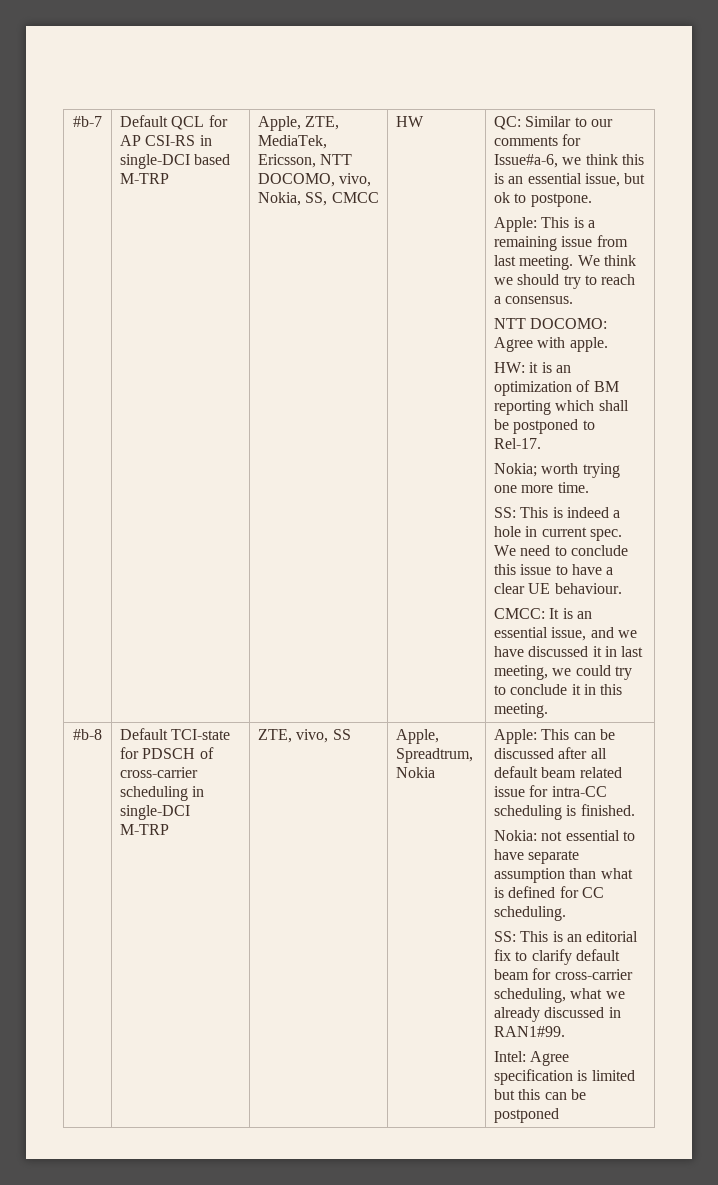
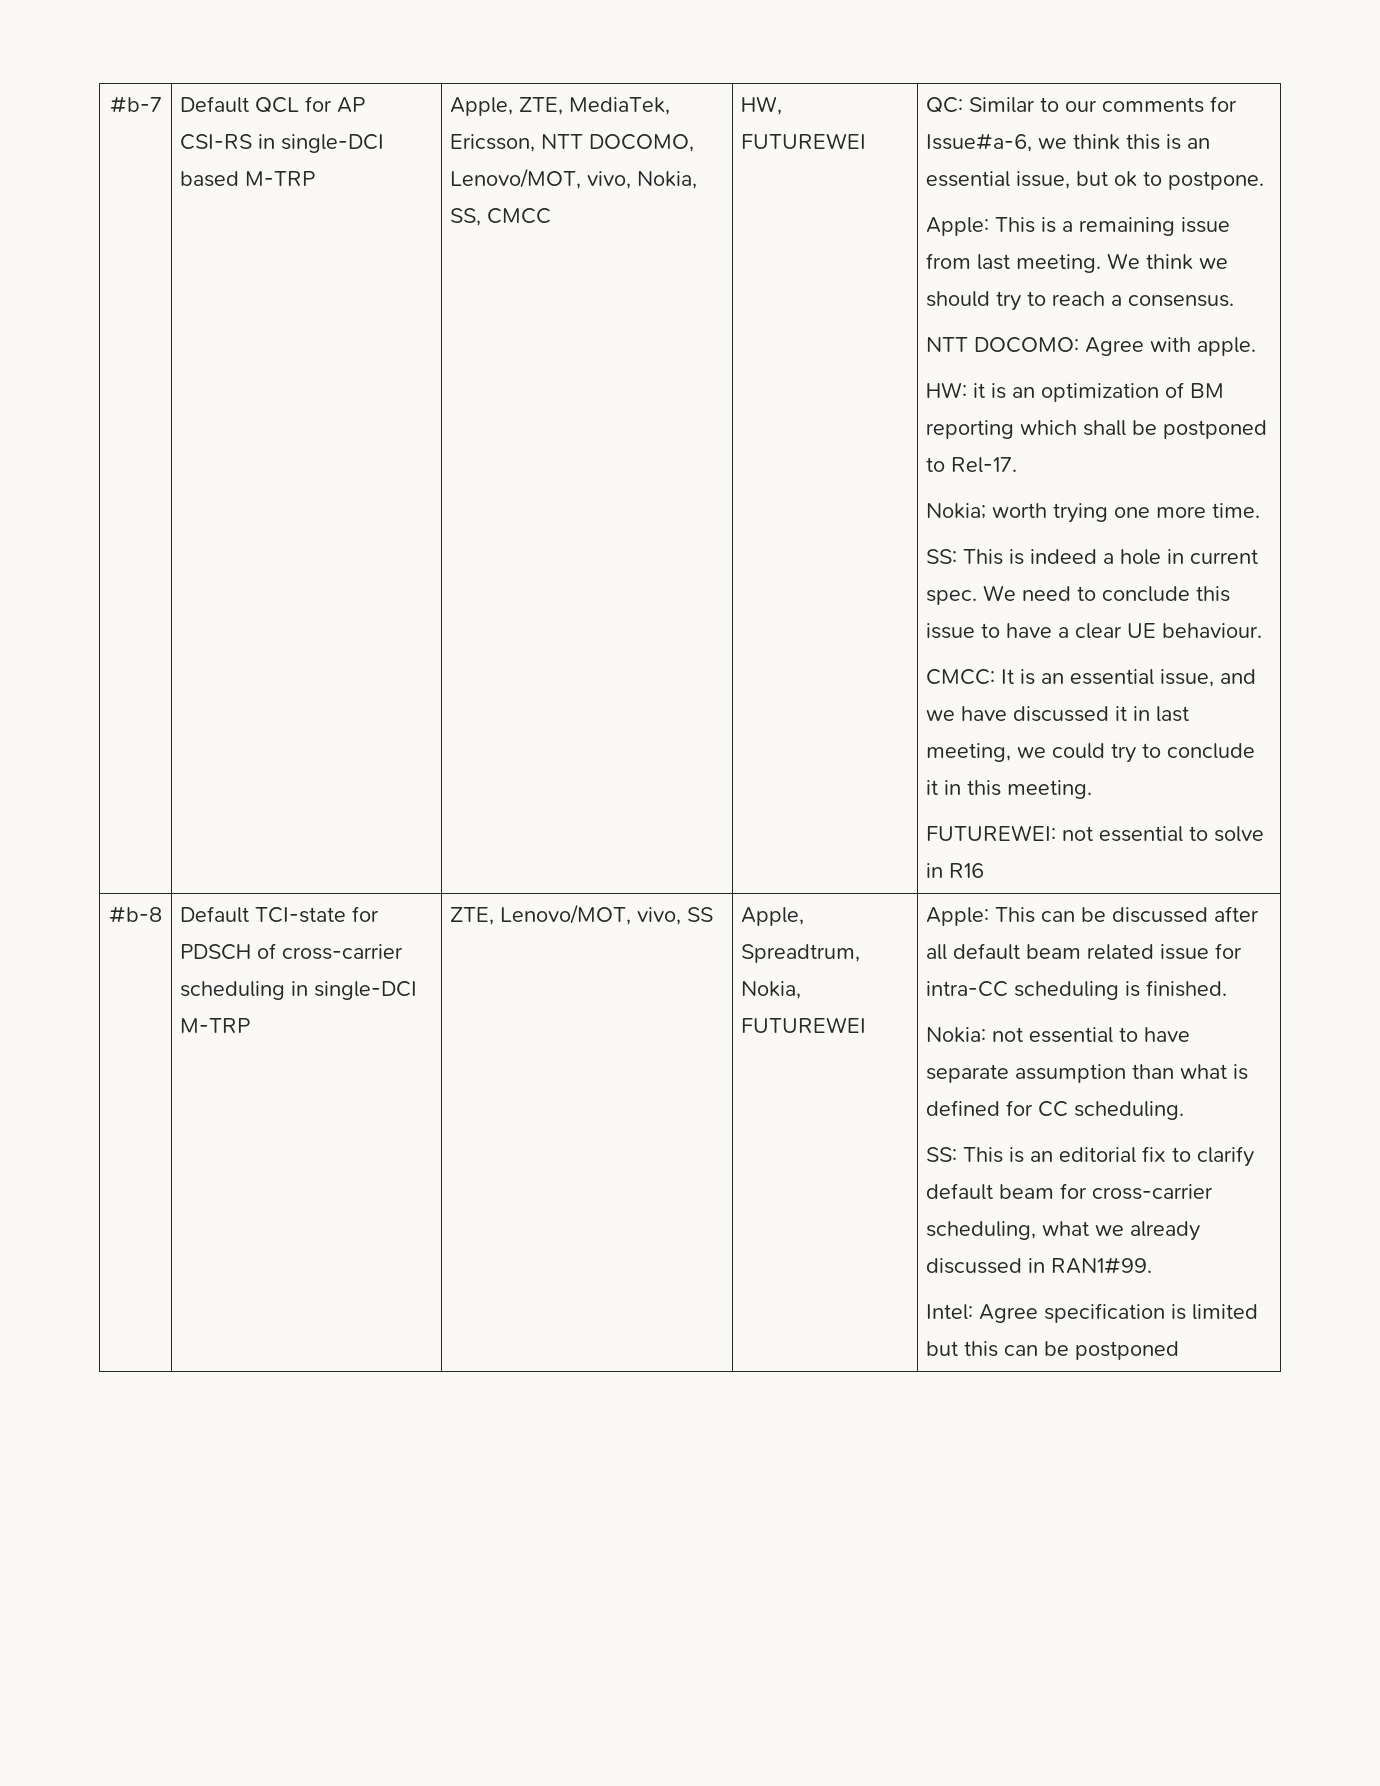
- Apple, ZTE, MediaTek, Ericsson, NTT DOCOMO, vivo, Nokia, SS, CMCC
+ Apple, ZTE, MediaTek, Ericsson, NTT DOCOMO, Lenovo/MOT, vivo, Nokia, SS, CMCC
- HW
+ HW, FUTUREWEI
+ FUTUREWEI: not essential to solve in R16
- ZTE, vivo, SS
+ ZTE, Lenovo/MOT, vivo, SS
- Apple, Spreadtrum, Nokia
+ Apple, Spreadtrum, Nokia, FUTUREWEI

